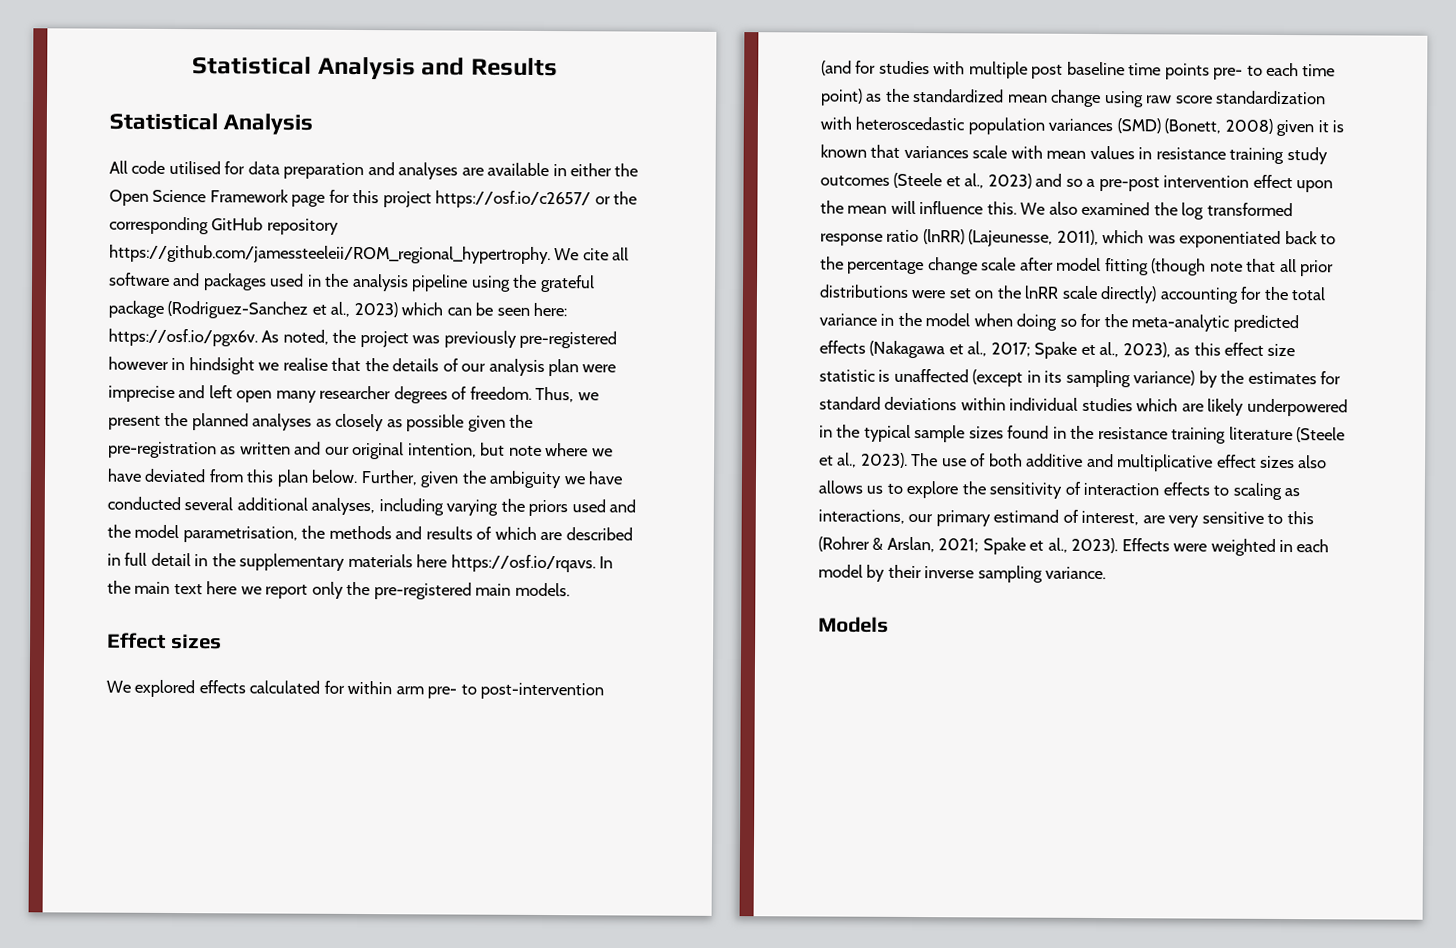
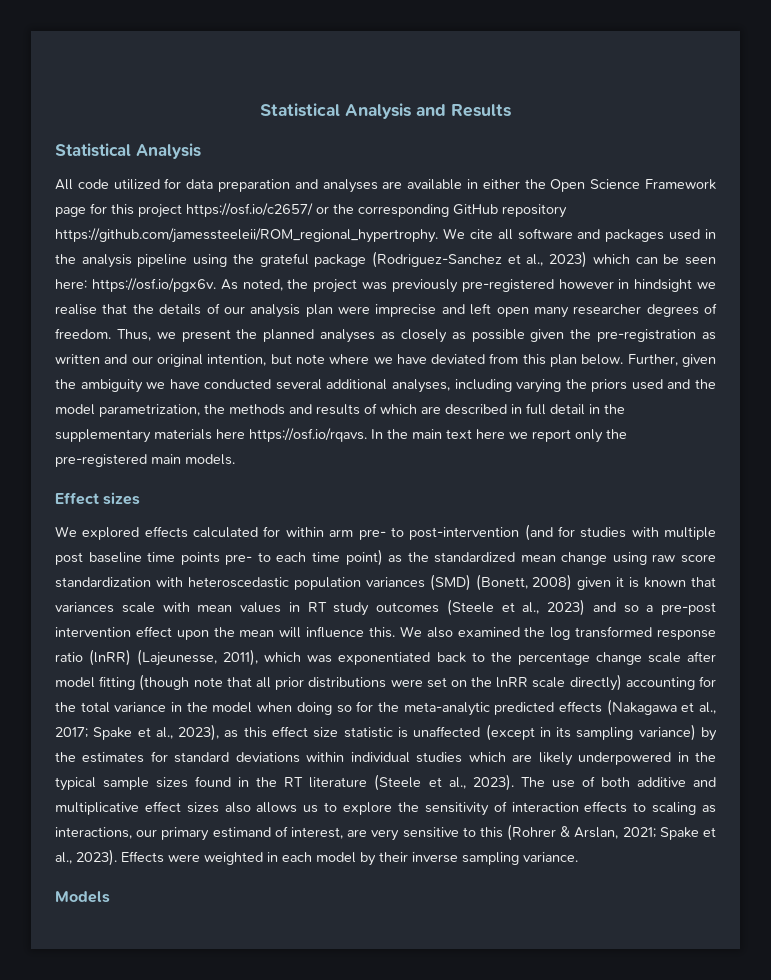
- All code utilised for data preparation and analyses are available in either the Open Science Framework page for this project https://osf.io/c2657/ or the corresponding GitHub repository https://github.com/jamessteeleii/ROM_regional_hypertrophy. We cite all software and packages used in the analysis pipeline using the grateful package (Rodriguez-Sanchez et al., 2023) which can be seen here:
+ All code utilized for data preparation and analyses are available in either the Open Science Framework page for this project https://osf.io/c2657/ or the corresponding GitHub repository https://github.com/jamessteeleii/ROM_regional_hypertrophy. We cite all software and packages used in the analysis pipeline using the grateful package (Rodriguez-Sanchez et al., 2023) which can be seen here:
- Further, given the ambiguity we have conducted several additional analyses, including varying the priors used and the model parametrisation, the methods and results of which are described in full detail in the supplementary materials here https://osf.io/rqavs. In the main text here we report only the pre-registered main models.
+ Further, given the ambiguity we have conducted several additional analyses, including varying the priors used and the model parametrization, the methods and results of which are described in full detail in the supplementary materials here https://osf.io/rqavs. In the main text here we report only the pre-registered main models.
- We explored effects calculated for within arm pre- to post-intervention (and for studies with multiple post baseline time points pre- to each time point) as the standardized mean change using raw score standardization with heteroscedastic population variances (SMD) (Bonett, 2008) given it is known that variances scale with mean values in resistance training study outcomes (Steele et al., 2023) and so a pre-post intervention effect upon the mean will influence this.
+ We explored effects calculated for within arm pre- to post-intervention (and for studies with multiple post baseline time points pre- to each time point) as the standardized mean change using raw score standardization with heteroscedastic population variances (SMD) (Bonett, 2008) given it is known that variances scale with mean values in RT study outcomes (Steele et al., 2023) and so a pre-post intervention effect upon the mean will influence this.
- Spake et al., 2023), as this effect size statistic is unaffected (except in its sampling variance) by the estimates for standard deviations within individual studies which are likely underpowered in the typical sample sizes found in the resistance training literature (Steele et al., 2023).
+ Spake et al., 2023), as this effect size statistic is unaffected (except in its sampling variance) by the estimates for standard deviations within individual studies which are likely underpowered in the typical sample sizes found in the RT literature (Steele et al., 2023).

